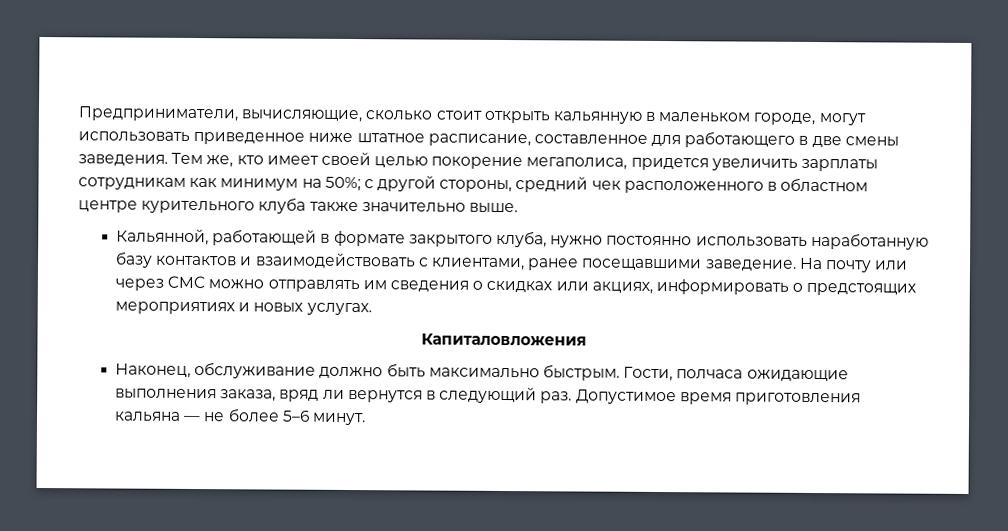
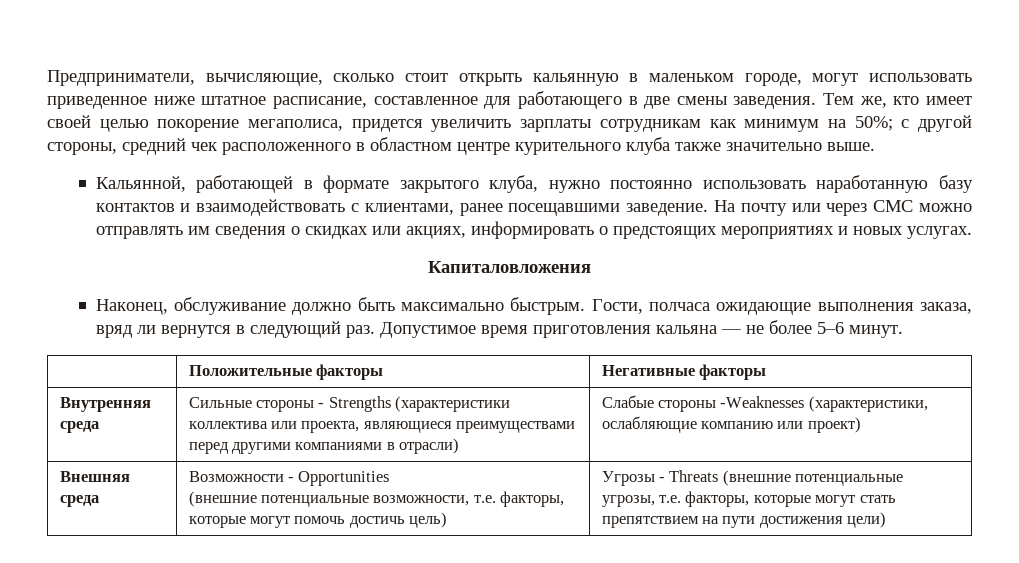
+ | Положительные факторы | Негативные факторы
+ Внутренняя среда | Сильные стороны - Strengths (характеристики коллектива или проекта, являющиеся преимуществами перед другими компаниями в отрасли) | Слабые стороны -Weaknesses (характеристики, ослабляющие компанию или проект)
+ Внешняя среда | Возможности - Opportunities
+ (внешние потенциальные возможности, т.е. факторы, которые могут помочь достичь цель) | Угрозы - Threats (внешние потенциальные угрозы, т.е. факторы, которые могут стать препятствием на пути достижения цели)

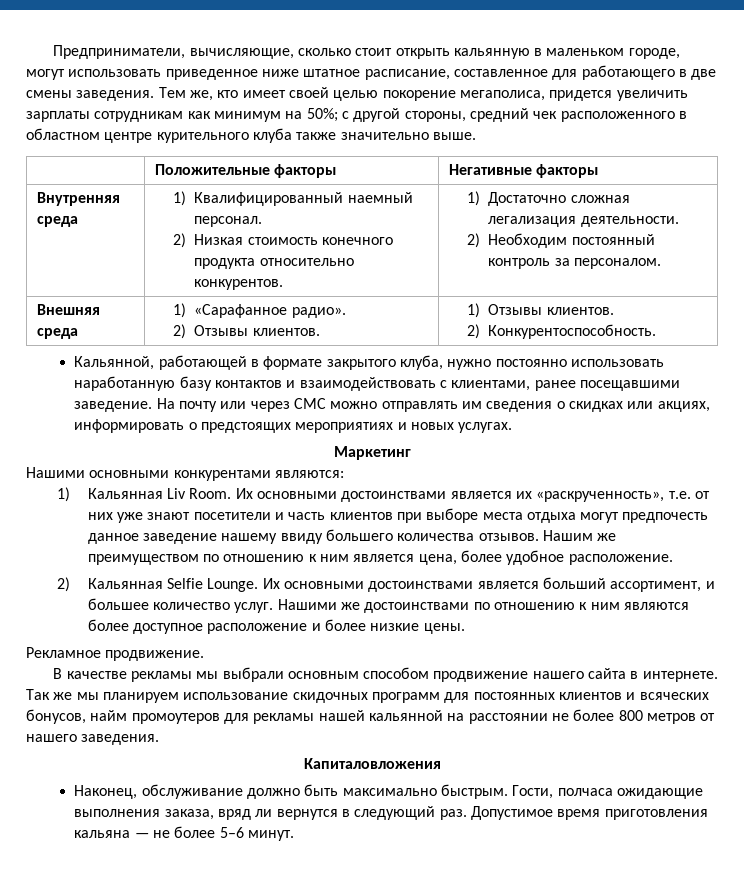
+ | Положительные факторы | Негативные факторы
+ Внутренняя среда | 1) Квалифицированный наемный персонал.
+ 2) Низкая стоимость конечного продукта относительно конкурентов. | 1) Достаточно сложная легализация деятельности.
+ 2) Необходим постоянный контроль за персоналом.
+ Внешняя среда | 1) «Сарафанное радио».
+ 2) Отзывы клиентов. | 1) Отзывы клиентов.
+ 2) Конкурентоспособность.
+ Маркетинг
+ Нашими основными конкурентами являются:
+ 1) Кальянная Liv Room. Их основными достоинствами является их «раскрученность», т.е. от них уже знают посетители и часть клиентов при выборе места отдыха могут предпочесть данное заведение нашему ввиду большего количества отзывов. Нашим же преимуществом по отношению к ним является цена, более удобное расположение.
+ 2) Кальянная Selfie Lounge. Их основными достоинствами является больший ассортимент, и большее количество услуг. Нашими же достоинствами по отношению к ним являются более доступное расположение и более низкие цены.
+ Рекламное продвижение.
+ В качестве рекламы мы выбрали основным способом продвижение нашего сайта в интернете. Так же мы планируем использование скидочных программ для постоянных клиентов и всяческих бонусов, найм промоутеров для рекламы нашей кальянной на расстоянии не более 800 метров от нашего заведения.
- | Положительные факторы | Негативные факторы
- Внутренняя среда | Сильные стороны - Strengths (характеристики коллектива или проекта, являющиеся преимуществами перед другими компаниями в отрасли) | Слабые стороны -Weaknesses (характеристики, ослабляющие компанию или проект)
- Внешняя среда | Возможности - Opportunities
- (внешние потенциальные возможности, т.е. факторы, которые могут помочь достичь цель) | Угрозы - Threats (внешние потенциальные угрозы, т.е. факторы, которые могут стать препятствием на пути достижения цели)

